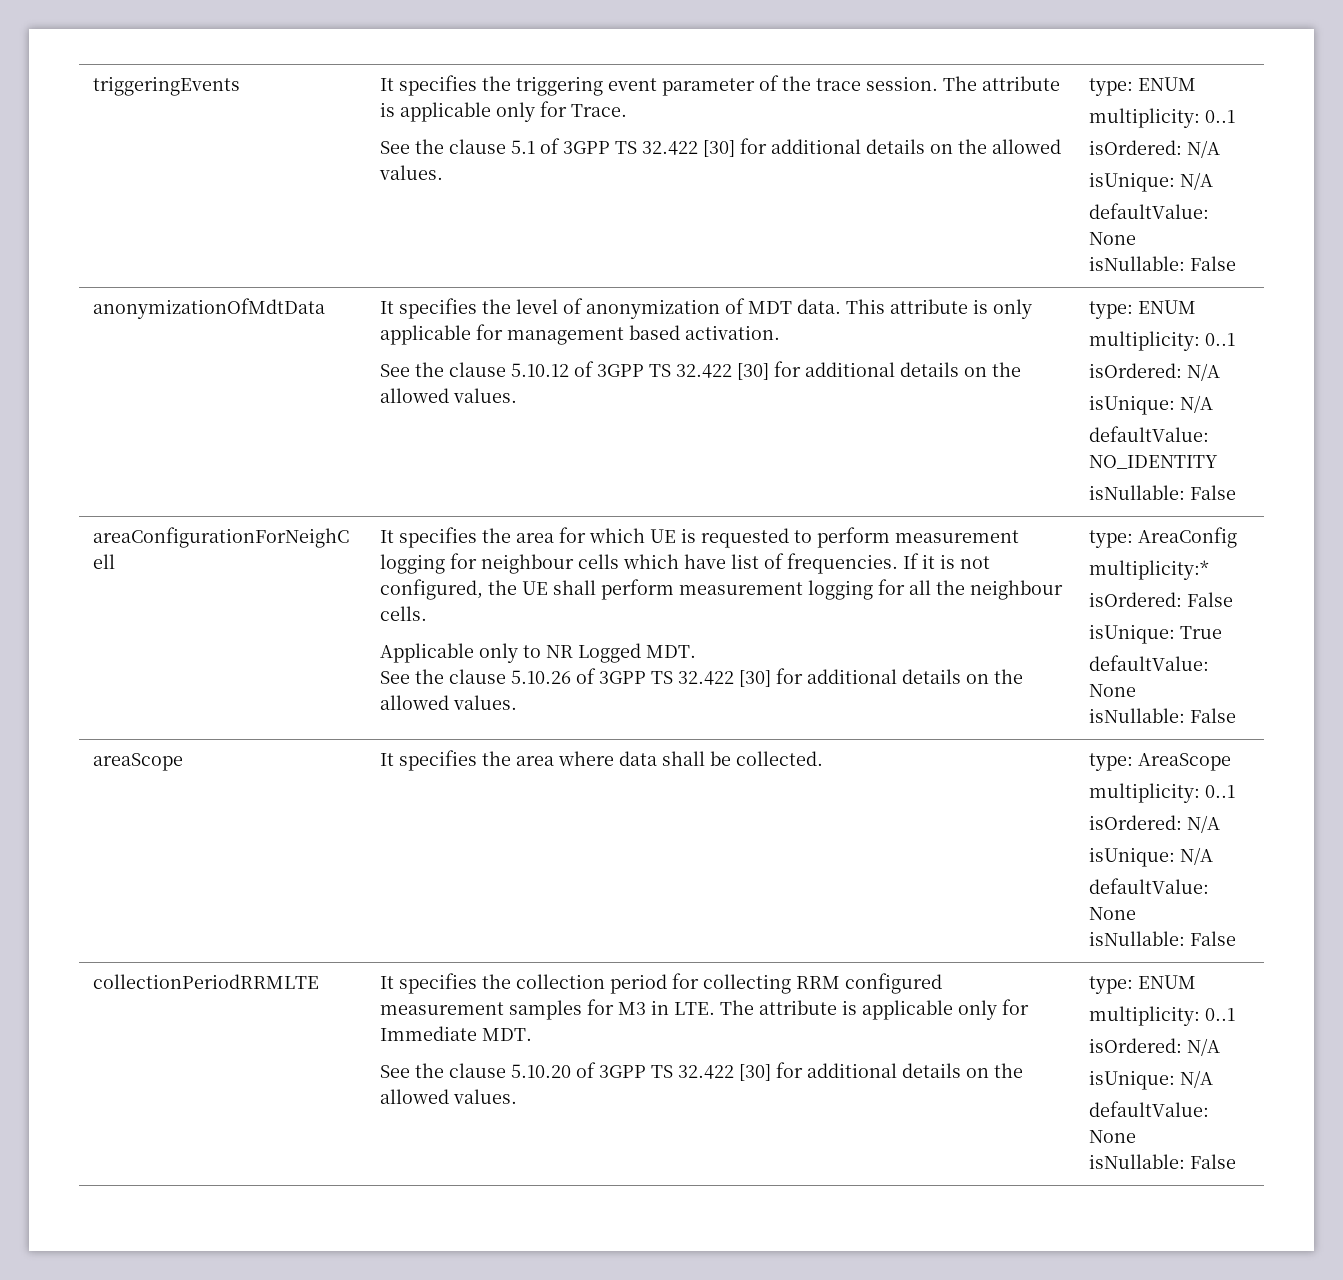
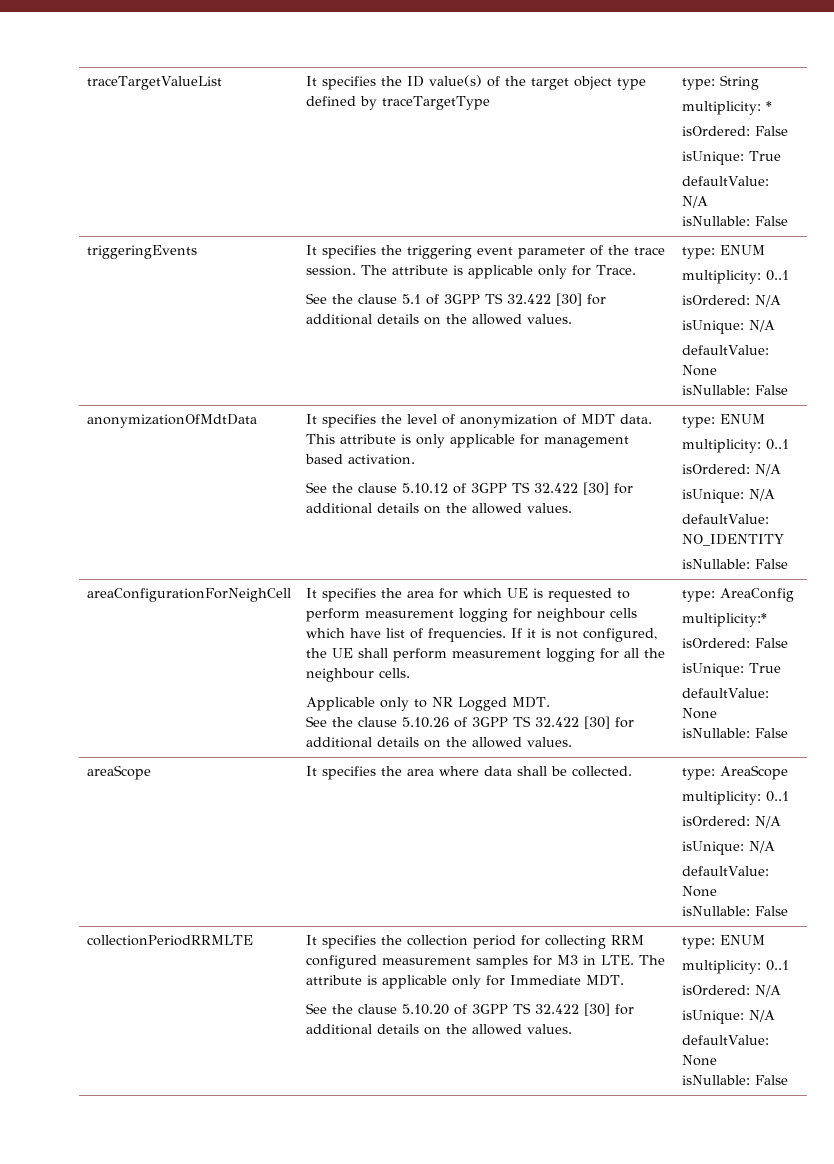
+ traceTargetValueList | It specifies the ID value(s) of the target object type defined by traceTargetType | type: String
+ multiplicity: *
+ isOrdered: False
+ isUnique: True
+ defaultValue: N/A
+ isNullable: False

